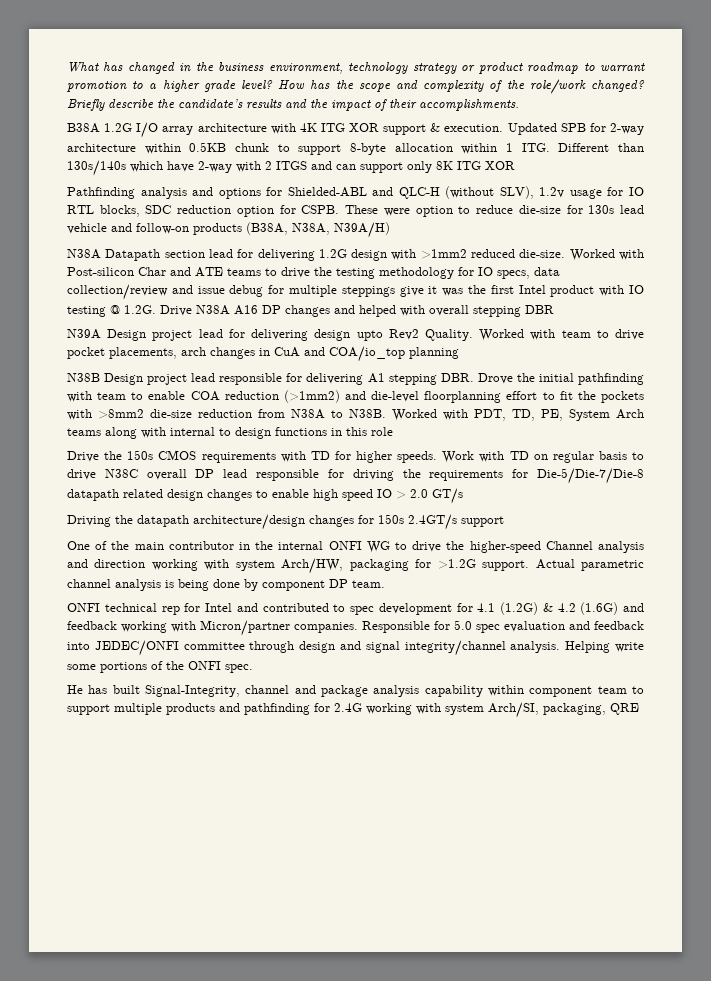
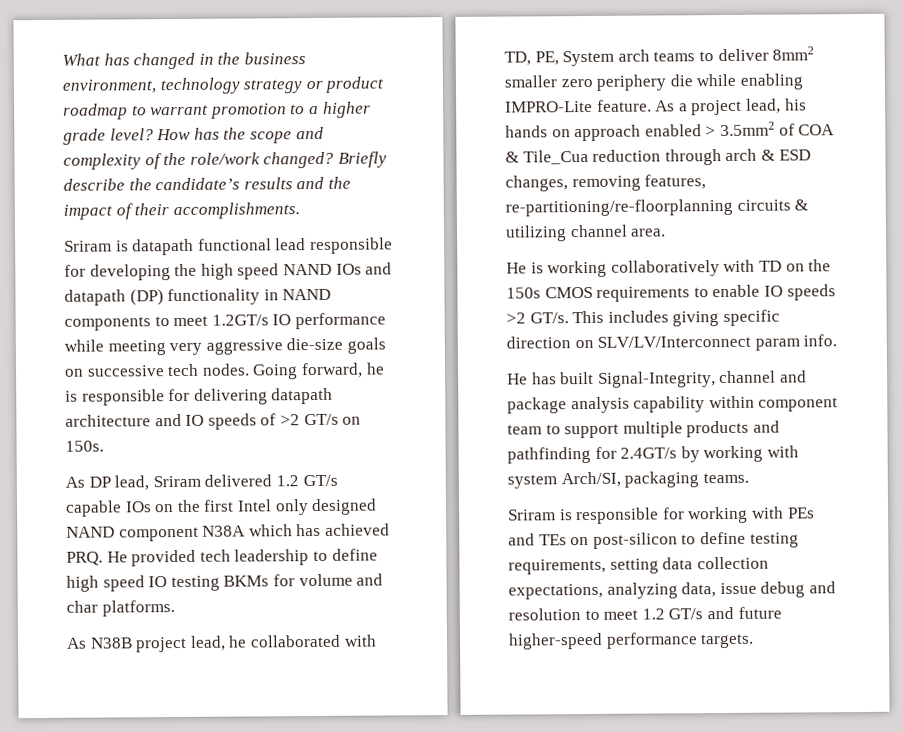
- B38A 1.2G I/O array architecture with 4K ITG XOR support & execution. Updated SPB for 2-way architecture within 0.5KB chunk to support 8-byte allocation within 1 ITG. Different than 130s/140s which have 2-way with 2 ITGS and can support only 8K ITG XOR
- Pathfinding analysis and options for Shielded-ABL and QLC-H (without SLV), 1.2v usage for IO RTL blocks, SDC reduction option for CSPB. These were option to reduce die-size for 130s lead vehicle and follow-on products (B38A, N38A, N39A/H)
- N38A Datapath section lead for delivering 1.2G design with >1mm2 reduced die-size. Worked with Post-silicon Char and ATE teams to drive the testing methodology for IO specs, data collection/review and issue debug for multiple steppings give it was the first Intel product with IO testing @ 1.2G. Drive N38A A16 DP changes and helped with overall stepping DBR
- N39A Design project lead for delivering design upto Rev2 Quality. Worked with team to drive pocket placements, arch changes in CuA and COA/io_top planning
- N38B Design project lead responsible for delivering A1 stepping DBR. Drove the initial pathfinding with team to enable COA reduction (>1mm2) and die-level floorplanning effort to fit the pockets with >8mm2 die-size reduction from N38A to N38B. Worked with PDT, TD, PE, System Arch teams along with internal to design functions in this role
- Drive the 150s CMOS requirements with TD for higher speeds. Work with TD on regular basis to drive N38C overall DP lead responsible for driving the requirements for Die-5/Die-7/Die-8 datapath related design changes to enable high speed IO > 2.0 GT/s
- Driving the datapath architecture/design changes for 150s 2.4GT/s support
- One of the main contributor in the internal ONFI WG to drive the higher-speed Channel analysis and direction working with system Arch/HW, packaging for >1.2G support. Actual parametric channel analysis is being done by component DP team.
- ONFI technical rep for Intel and contributed to spec development for 4.1 (1.2G) & 4.2 (1.6G) and feedback working with Micron/partner companies. Responsible for 5.0 spec evaluation and feedback into JEDEC/ONFI committee through design and signal integrity/channel analysis. Helping write some portions of the ONFI spec.
+ Sriram is datapath functional lead responsible for developing the high speed NAND IOs and datapath (DP) functionality in NAND components to meet 1.2GT/s IO performance while meeting very aggressive die-size goals on successive tech nodes. Going forward, he is responsible for delivering datapath architecture and IO speeds of >2 GT/s on 150s.
+ As DP lead, Sriram delivered 1.2 GT/s capable IOs on the first Intel only designed NAND component N38A which has achieved PRQ. He provided tech leadership to define high speed IO testing BKMs for volume and char platforms.
+ As N38B project lead, he collaborated with TD, PE, System arch teams to deliver 8mm2 smaller zero periphery die while enabling IMPRO-Lite feature. As a project lead, his hands on approach enabled > 3.5mm2 of COA & Tile_Cua reduction through arch & ESD changes, removing features, re-partitioning/re-floorplanning circuits & utilizing channel area.
+ He is working collaboratively with TD on the 150s CMOS requirements to enable IO speeds >2 GT/s. This includes giving specific direction on SLV/LV/Interconnect param info.
- He has built Signal-Integrity, channel and package analysis capability within component team to support multiple products and pathfinding for 2.4G working with system Arch/SI, packaging, QRE
+ He has built Signal-Integrity, channel and package analysis capability within component team to support multiple products and pathfinding for 2.4GT/s by working with system Arch/SI, packaging teams.
+ Sriram is responsible for working with PEs and TEs on post-silicon to define testing requirements, setting data collection expectations, analyzing data, issue debug and resolution to meet 1.2 GT/s and future higher-speed performance targets.

